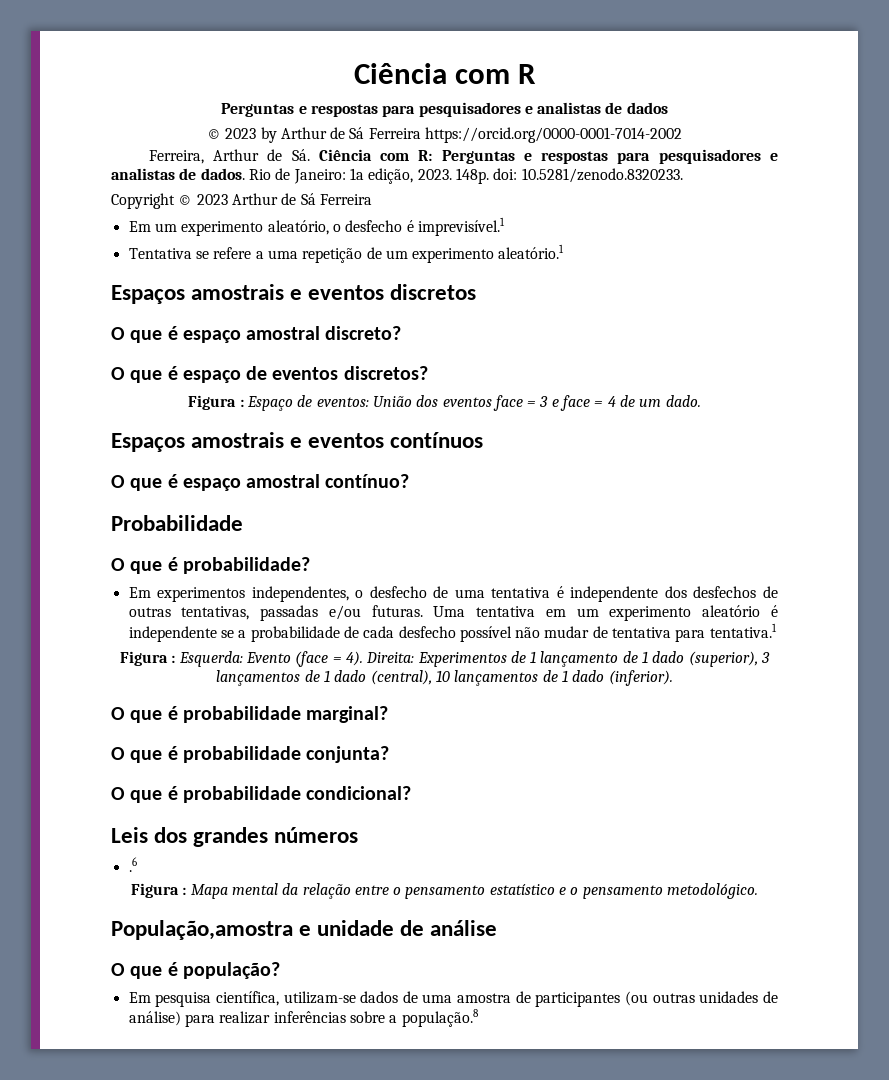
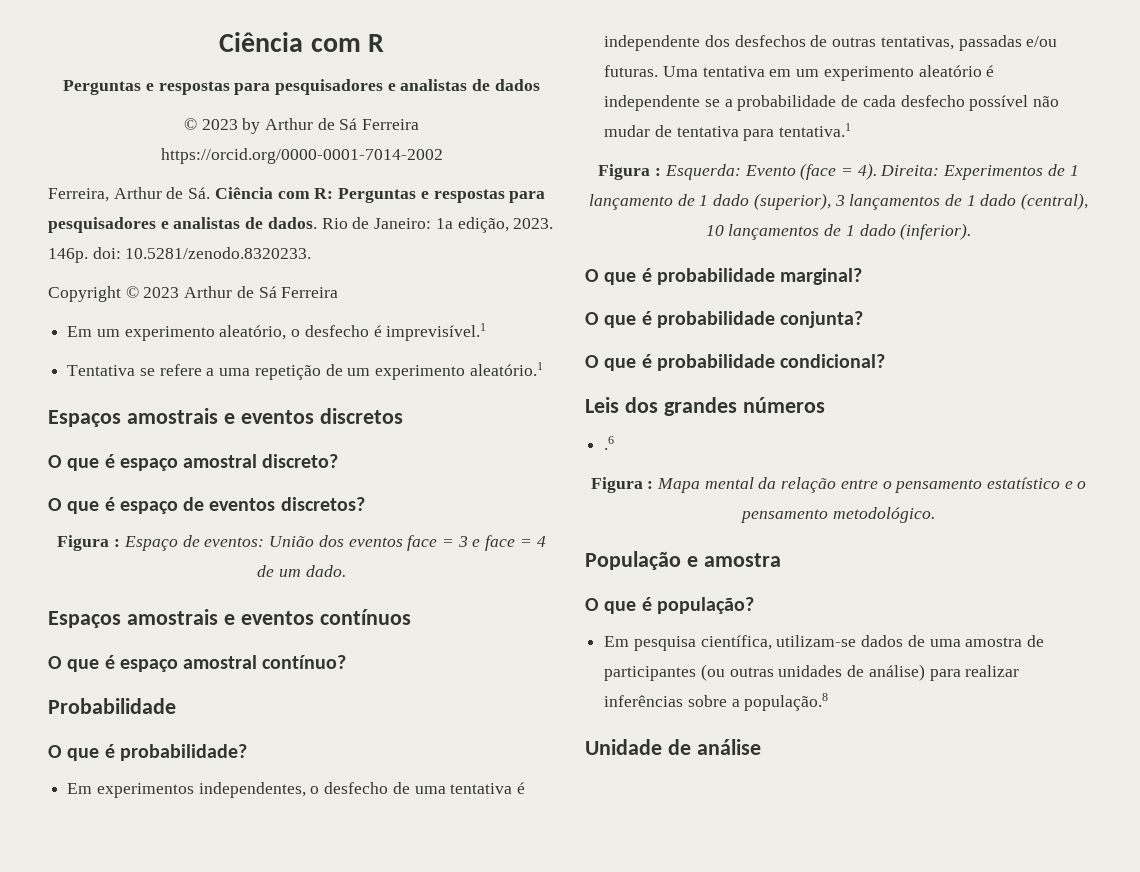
- 148p. doi: 10.5281/zenodo.8320233.
+ 146p. doi: 10.5281/zenodo.8320233.
- População,amostra e unidade de análise
+ População e amostra
+ Unidade de análise

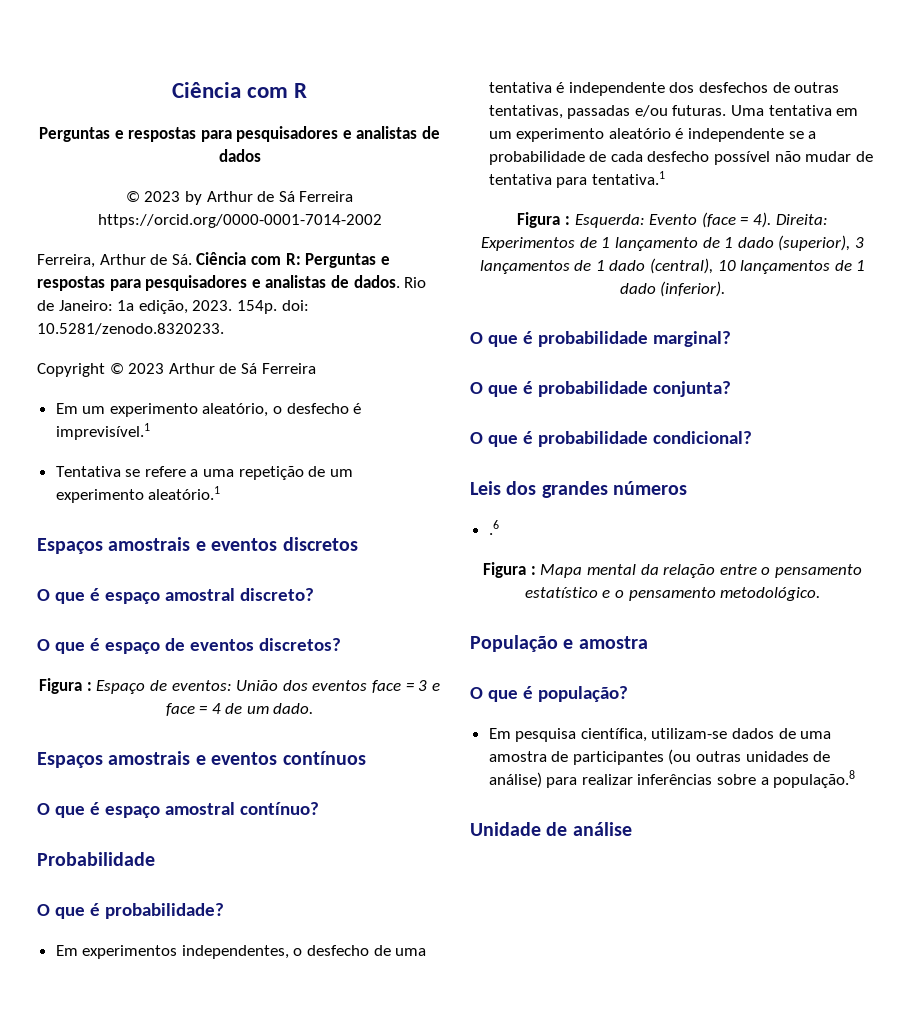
- 146p. doi: 10.5281/zenodo.8320233.
+ 154p. doi: 10.5281/zenodo.8320233.

